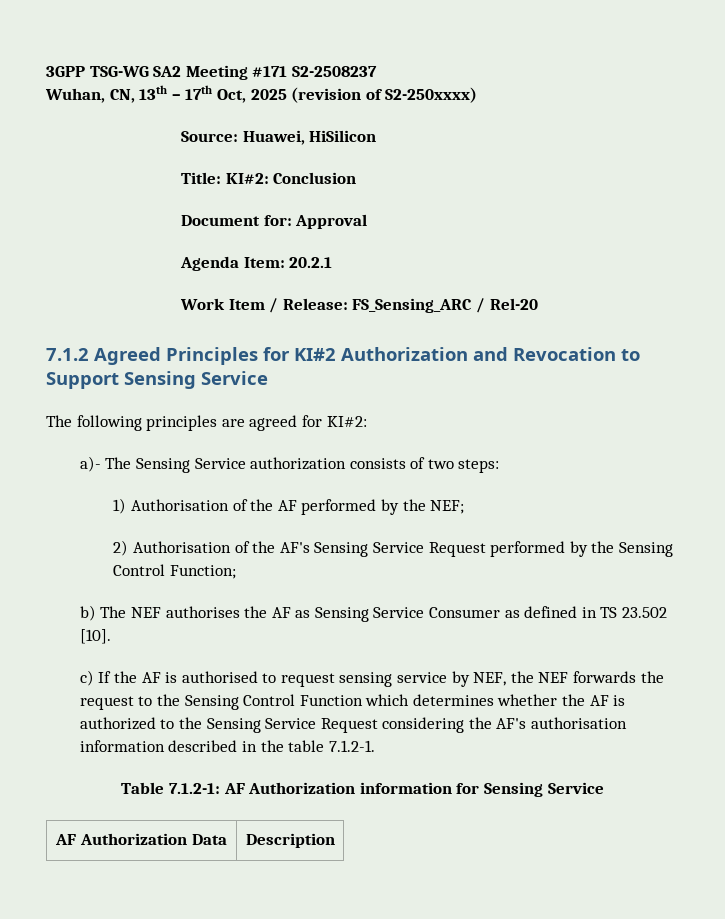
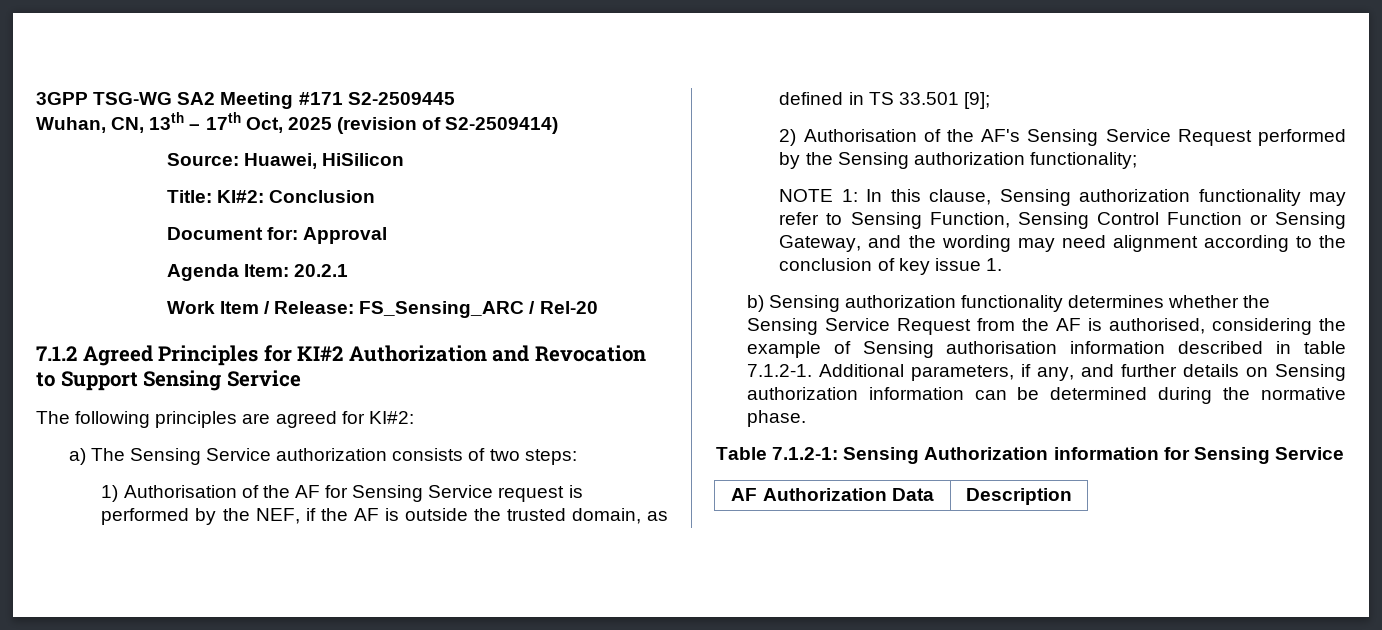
- 3GPP TSG-WG SA2 Meeting #171 S2-2508237
+ 3GPP TSG-WG SA2 Meeting #171 S2-2509445
- Wuhan, CN, 13th – 17th Oct, 2025 (revision of S2-250xxxx)
+ Wuhan, CN, 13th – 17th Oct, 2025 (revision of S2-2509414)
- a)- The Sensing Service authorization consists of two steps:
+ a) The Sensing Service authorization consists of two steps:
- 1) Authorisation of the AF performed by the NEF;
+ 1) Authorisation of the AF for Sensing Service request is performed by the NEF, if the AF is outside the trusted domain, as defined in TS 33.501 [9];
- 2) Authorisation of the AF's Sensing Service Request performed by the Sensing Control Function;
- b) The NEF authorises the AF as Sensing Service Consumer as defined in TS 23.502 [10].
- c) If the AF is authorised to request sensing service by NEF, the NEF forwards the request to the Sensing Control Function which determines whether the AF is authorized to the Sensing Service Request considering the AF's authorisation information described in the table 7.1.2-1.
+ 2) Authorisation of the AF's Sensing Service Request performed by the Sensing authorization functionality;
+ NOTE 1: In this clause, Sensing authorization functionality may refer to Sensing Function, Sensing Control Function or Sensing Gateway, and the wording may need alignment according to the conclusion of key issue 1.
+ b) Sensing authorization functionality determines whether the Sensing Service Request from the AF is authorised, considering the example of Sensing authorisation information described in table 7.1.2-1. Additional parameters, if any, and further details on Sensing authorization information can be determined during the normative phase.
- Table 7.1.2-1: AF Authorization information for Sensing Service
+ Table 7.1.2-1: Sensing Authorization information for Sensing Service

